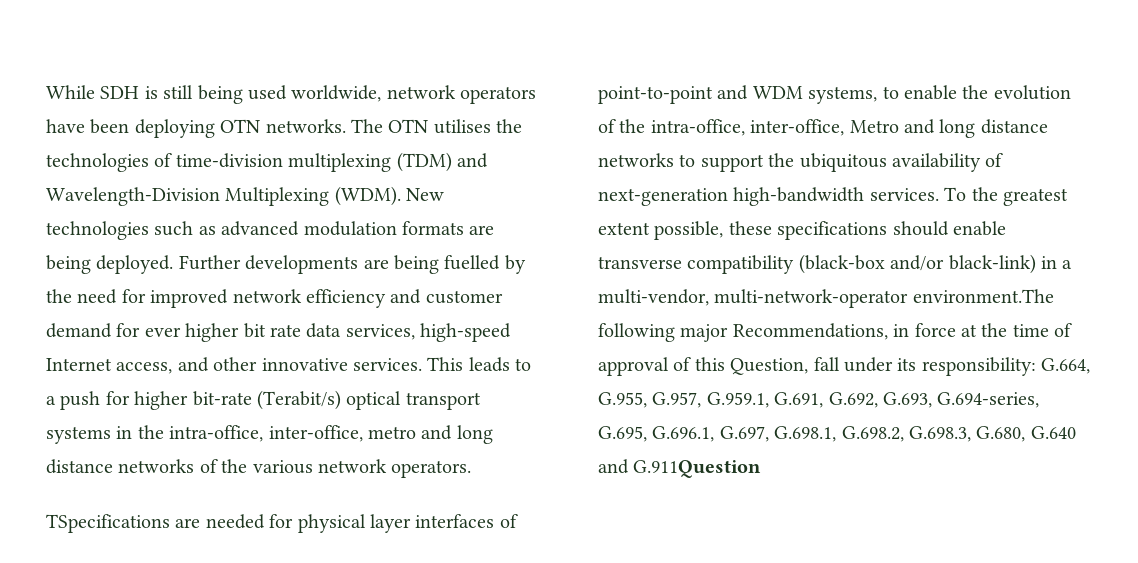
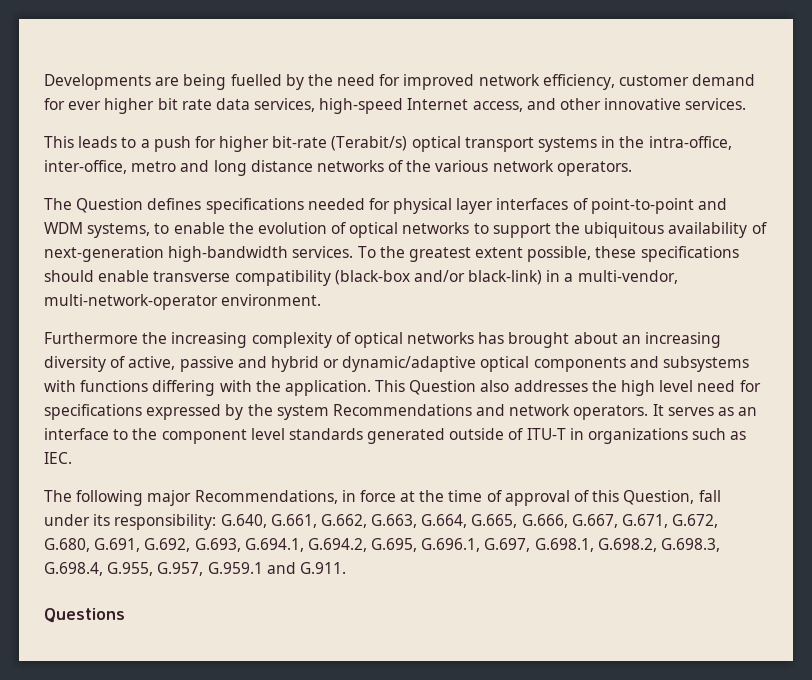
- While SDH is still being used worldwide, network operators have been deploying OTN networks. The OTN utilises the technologies of time-division multiplexing (TDM) and Wavelength-Division Multiplexing (WDM). New technologies such as advanced modulation formats are being deployed. Further developments are being fuelled by the need for improved network efficiency and customer demand for ever higher bit rate data services, high-speed Internet access, and other innovative services. This leads to a push for higher bit-rate (Terabit/s) optical transport systems in the intra-office, inter-office, metro and long distance networks of the various network operators.
+ Developments are being fuelled by the need for improved network efficiency, customer demand for ever higher bit rate data services, high-speed Internet access, and other innovative services.
+ This leads to a push for higher bit-rate (Terabit/s) optical transport systems in the intra-office, inter-office, metro and long distance networks of the various network operators.
- TSpecifications are needed for physical layer interfaces of point-to-point and WDM systems, to enable the evolution of the intra-office, inter-office, Metro and long distance networks to support the ubiquitous availability of next-generation high-bandwidth services.
+ The Question defines specifications needed for physical layer interfaces of point-to-point and WDM systems, to enable the evolution of optical networks to support the ubiquitous availability of next-generation high-bandwidth services.
- To the greatest extent possible, these specifications should enable transverse compatibility (black-box and/or black-link) in a multi-vendor, multi-network-operator environment.The following major Recommendations, in force at the time of approval of this Question, fall under its responsibility: G.664, G.955, G.957, G.959.1, G.691, G.692, G.693, G.694-series, G.695, G.696.1, G.697, G.698.1, G.698.2, G.698.3, G.680, G.640 and G.911Question
+ To the greatest extent possible, these specifications should enable transverse compatibility (black-box and/or black-link) in a multi-vendor, multi-network-operator environment.
+ Furthermore the increasing complexity of optical networks has brought about an increasing diversity of active, passive and hybrid or dynamic/adaptive optical components and subsystems with functions differing with the application. This Question also addresses the high level need for specifications expressed by the system Recommendations and network operators. It serves as an interface to the component level standards generated outside of ITU-T in organizations such as IEC.
+ The following major Recommendations, in force at the time of approval of this Question, fall under its responsibility: G.640, G.661, G.662, G.663, G.664, G.665, G.666, G.667, G.671, G.672, G.680, G.691, G.692, G.693, G.694.1, G.694.2, G.695, G.696.1, G.697, G.698.1, G.698.2, G.698.3, G.698.4, G.955, G.957, G.959.1 and G.911.
+ Questions

